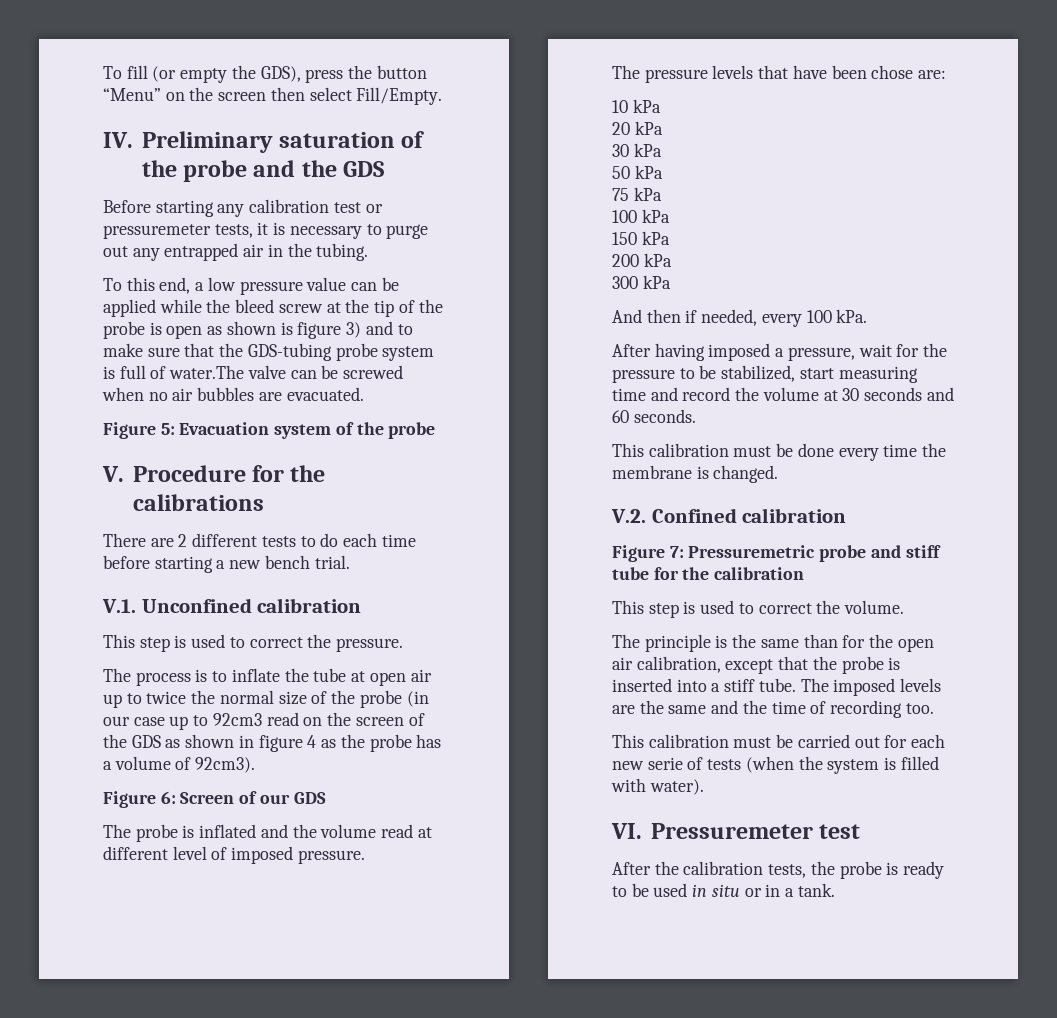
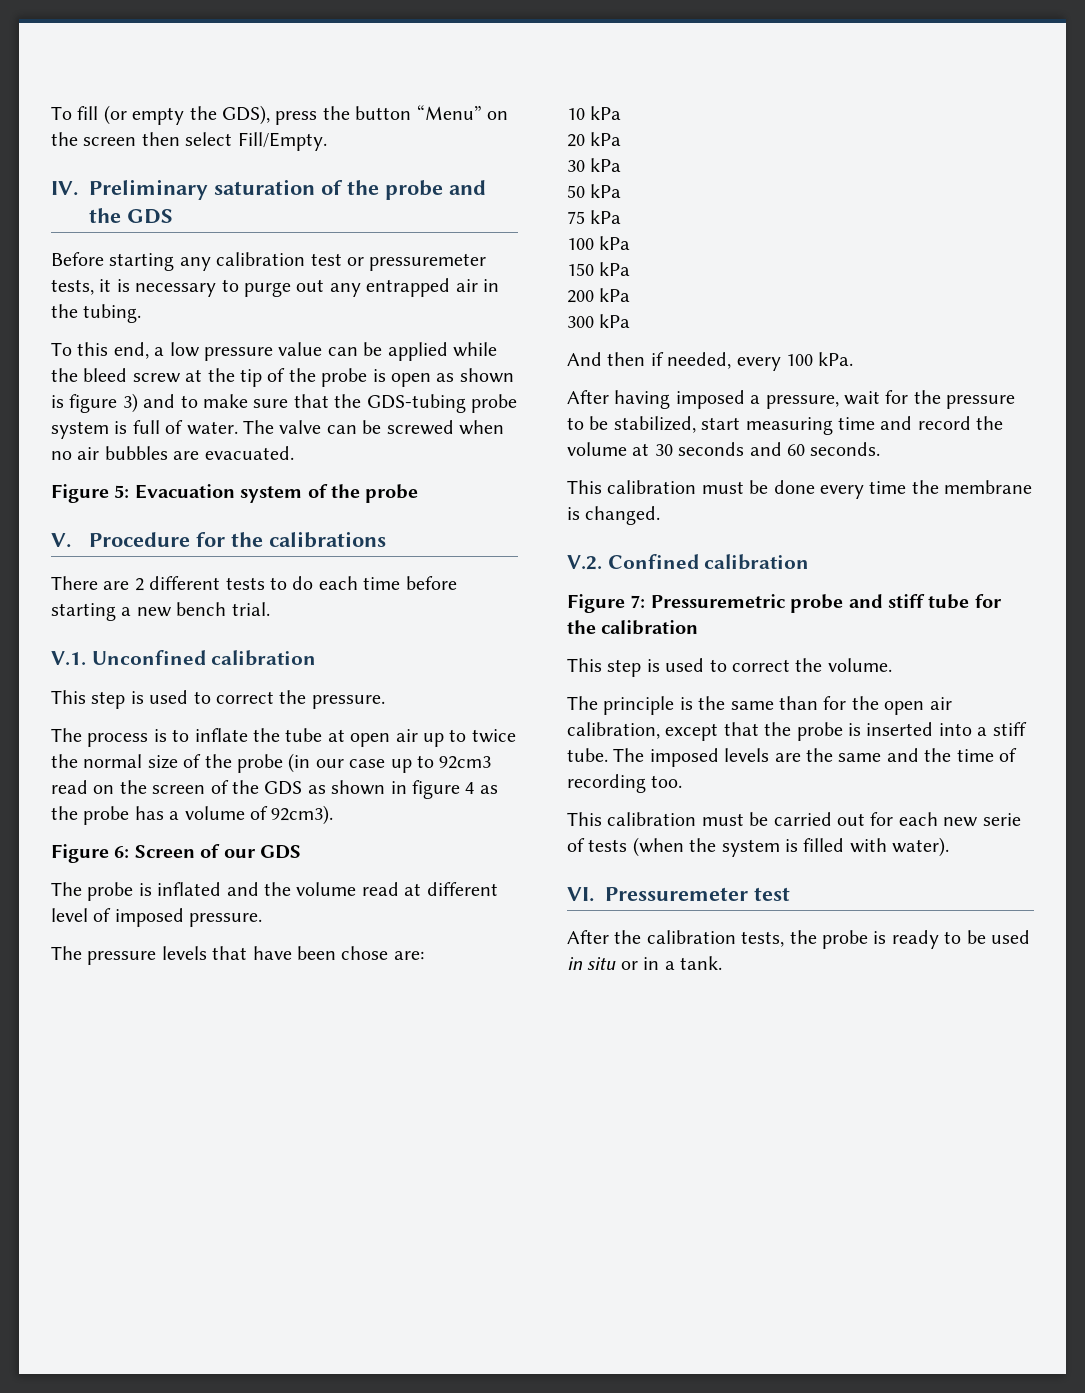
- To this end, a low pressure value can be applied while the bleed screw at the tip of the probe is open as shown is figure 3) and to make sure that the GDS-tubing probe system is full of water.The valve can be screwed when no air bubbles are evacuated.
+ To this end, a low pressure value can be applied while the bleed screw at the tip of the probe is open as shown is figure 3) and to make sure that the GDS-tubing probe system is full of water. The valve can be screwed when no air bubbles are evacuated.

